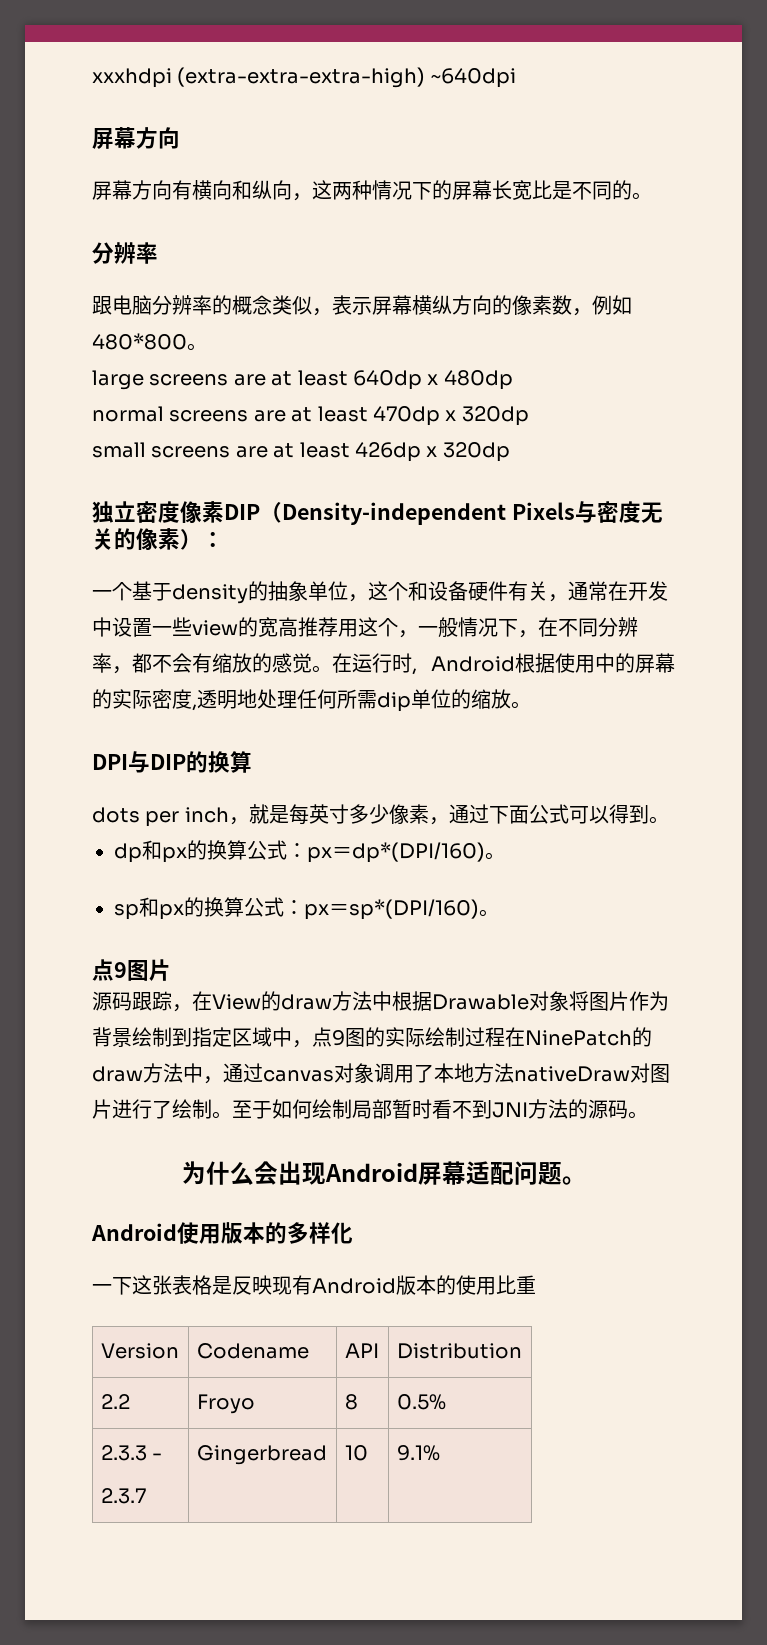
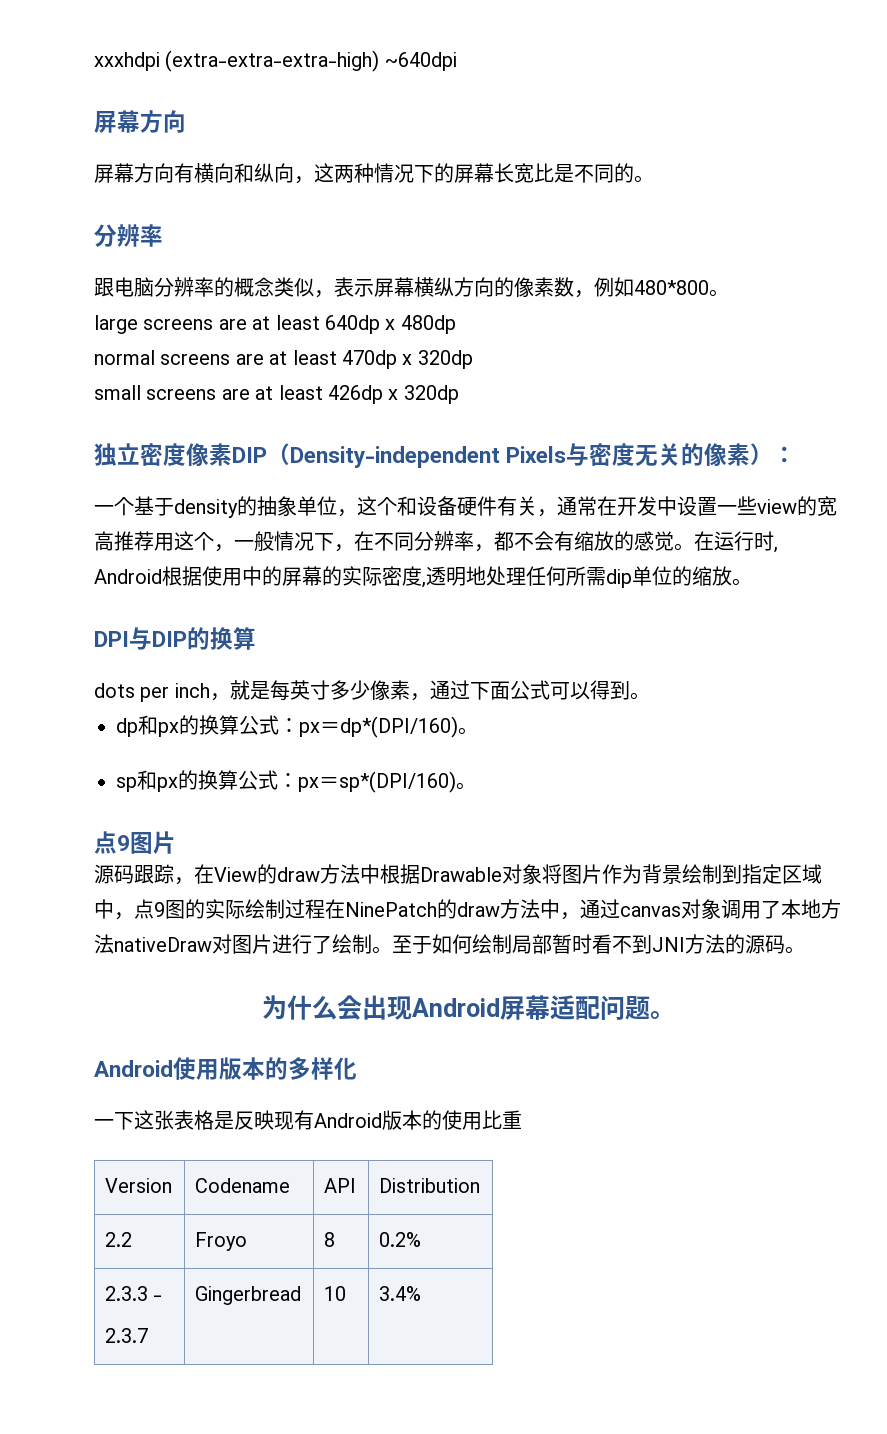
- 2.2 | Froyo | 8 | 0.5%
+ 2.2 | Froyo | 8 | 0.2%
  2.3.3 -
- 2.3.7 | Gingerbread | 10 | 9.1%
+ 2.3.7 | Gingerbread | 10 | 3.4%

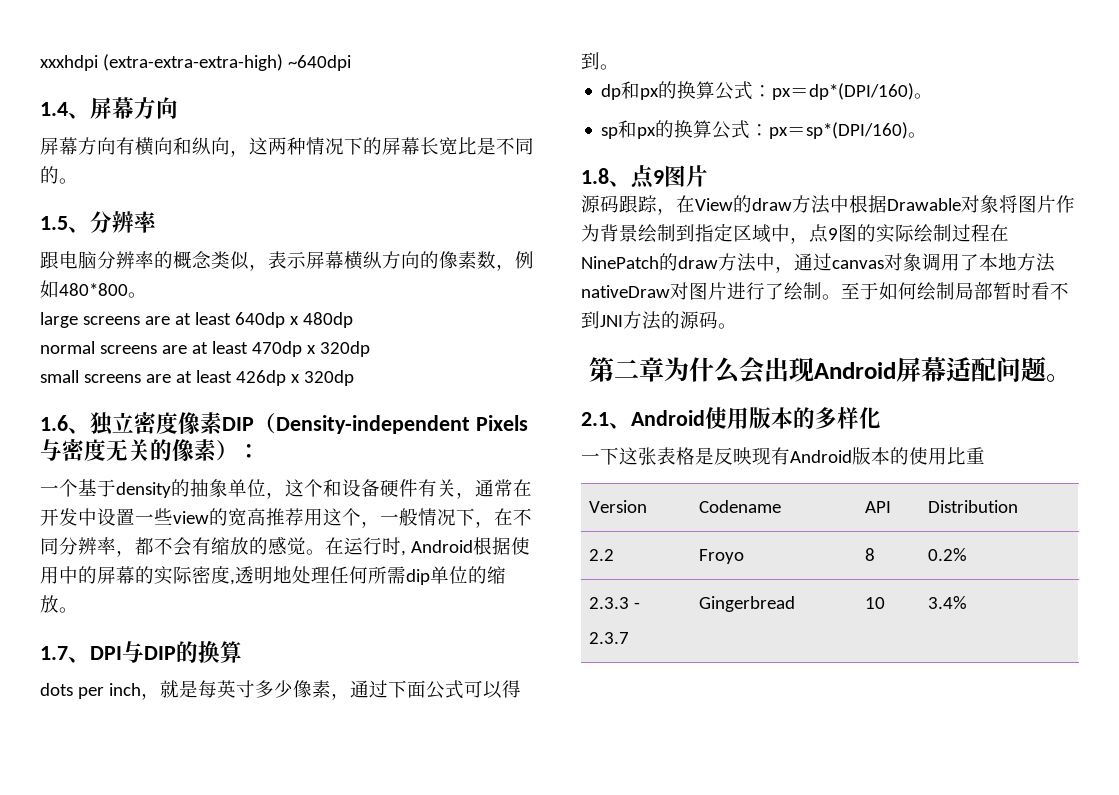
  xxxhdpi (extra-extra-extra-high) ~640dpi
- 屏幕方向
+ 1.4、屏幕方向
  屏幕方向有横向和纵向，这两种情况下的屏幕长宽比是不同的。
- 分辨率
+ 1.5、分辨率
- 独立密度像素DIP（Density-independent Pixels与密度无关的像素）：
+ 1.6、独立密度像素DIP（Density-independent Pixels与密度无关的像素）：
- DPI与DIP的换算
+ 1.7、DPI与DIP的换算
- 点9图片
+ 1.8、点9图片
- 为什么会出现Android屏幕适配问题。
+ 第二章为什么会出现Android屏幕适配问题。
- Android使用版本的多样化
+ 2.1、Android使用版本的多样化

